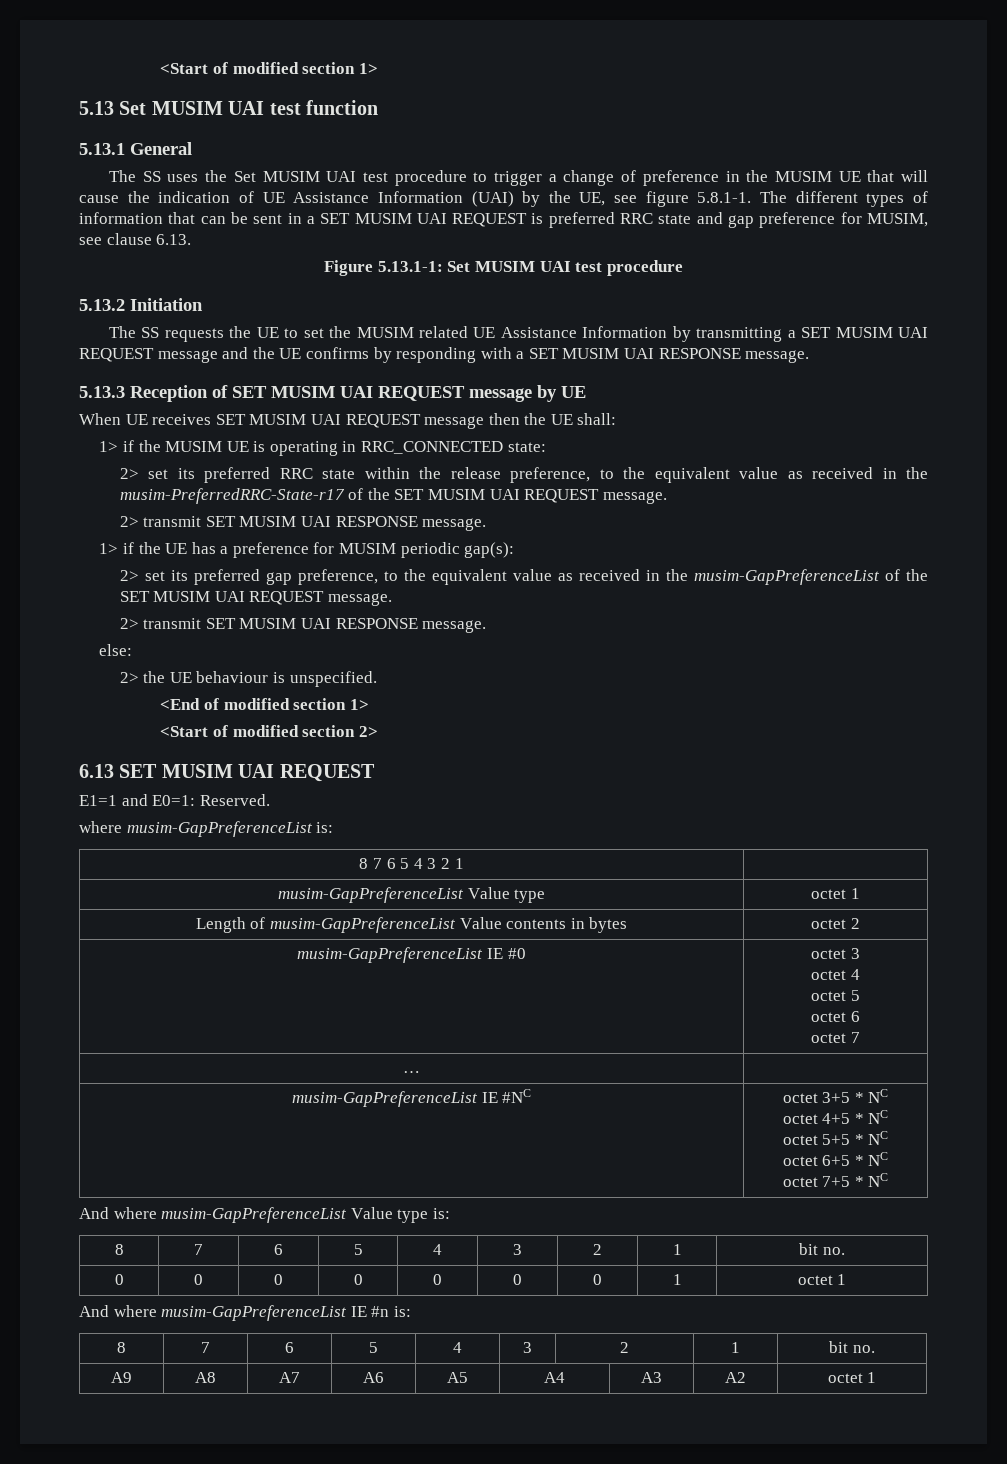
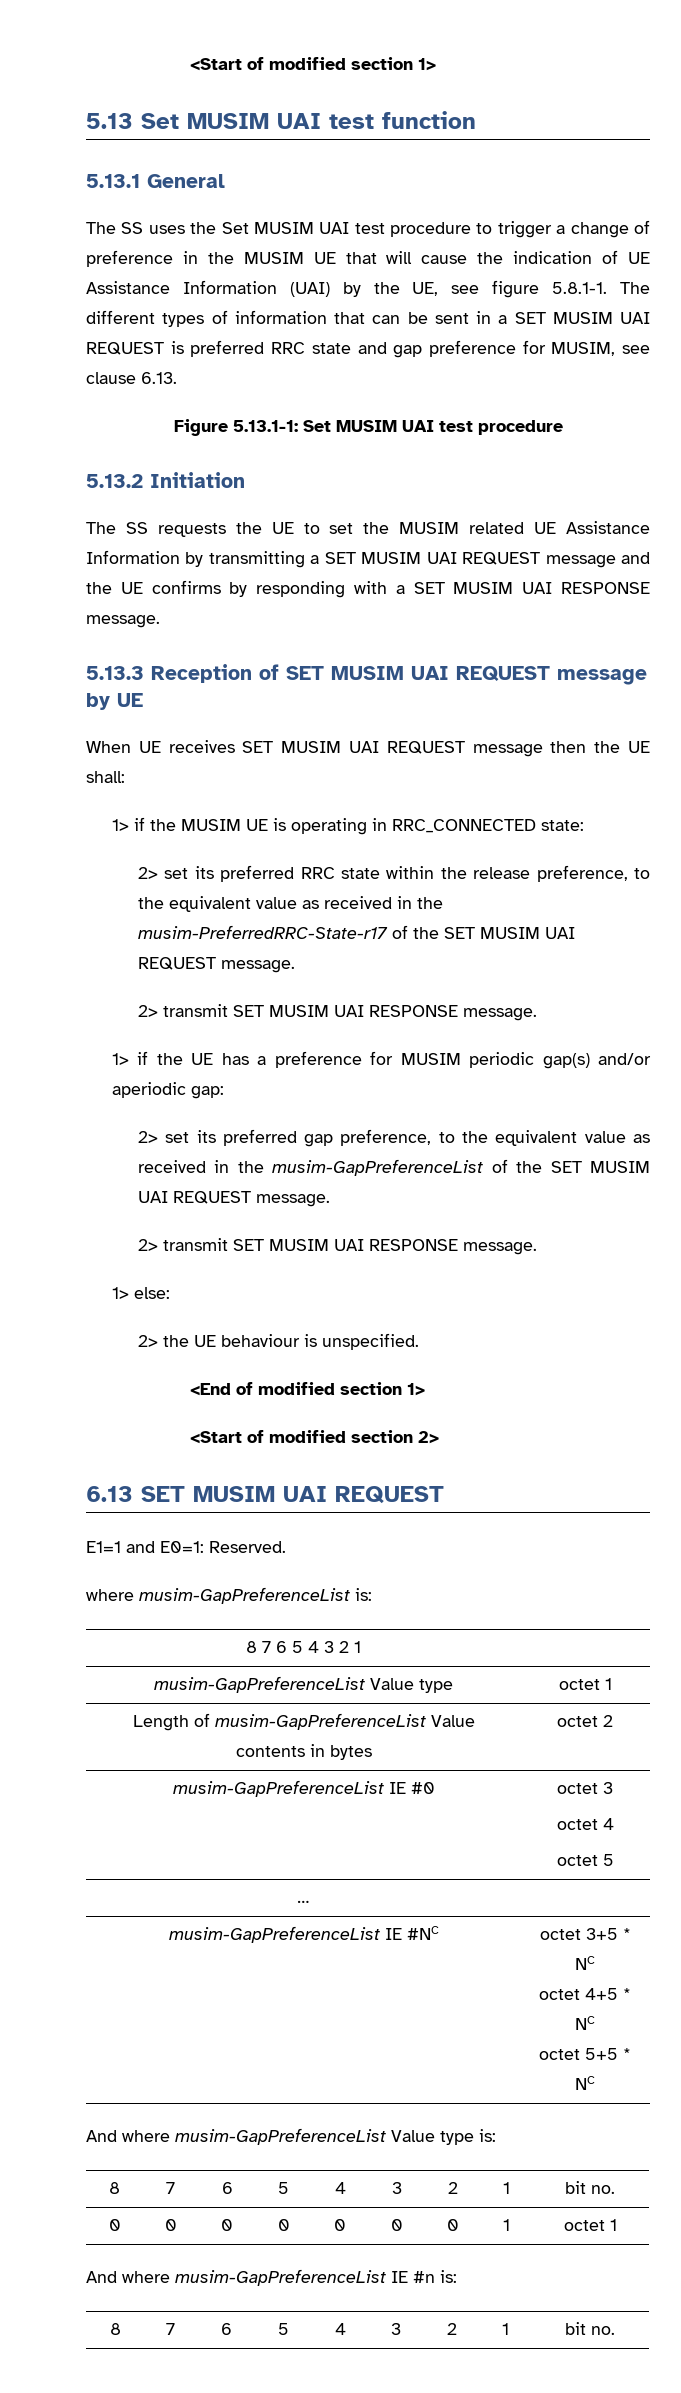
- 1> if the UE has a preference for MUSIM periodic gap(s):
+ 1> if the UE has a preference for MUSIM periodic gap(s) and/or aperiodic gap:
- else:
+ 1> else:
  musim-GapPreferenceList IE #0 | octet 3
  octet 4
  octet 5
- octet 6
- octet 7
  musim-GapPreferenceList IE #NC | octet 3+5 * NC
  octet 4+5 * NC
  octet 5+5 * NC
- octet 6+5 * NC
- octet 7+5 * NC
- A9 | A8 | A7 | A6 | A5 | A4 | A3 | A2 | octet 1

